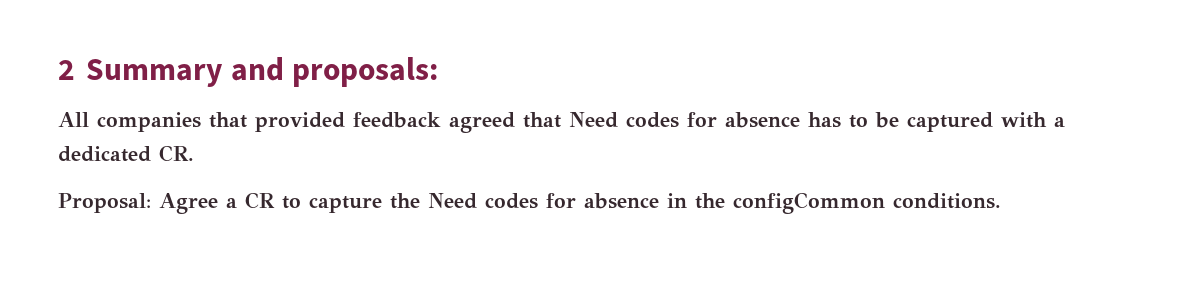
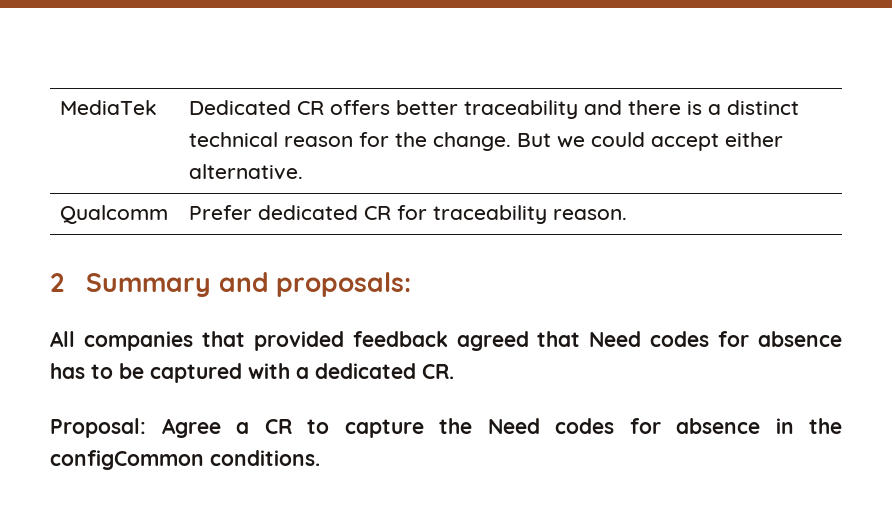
+ MediaTek | Dedicated CR offers better traceability and there is a distinct technical reason for the change. But we could accept either alternative.
+ Qualcomm | Prefer dedicated CR for traceability reason.

